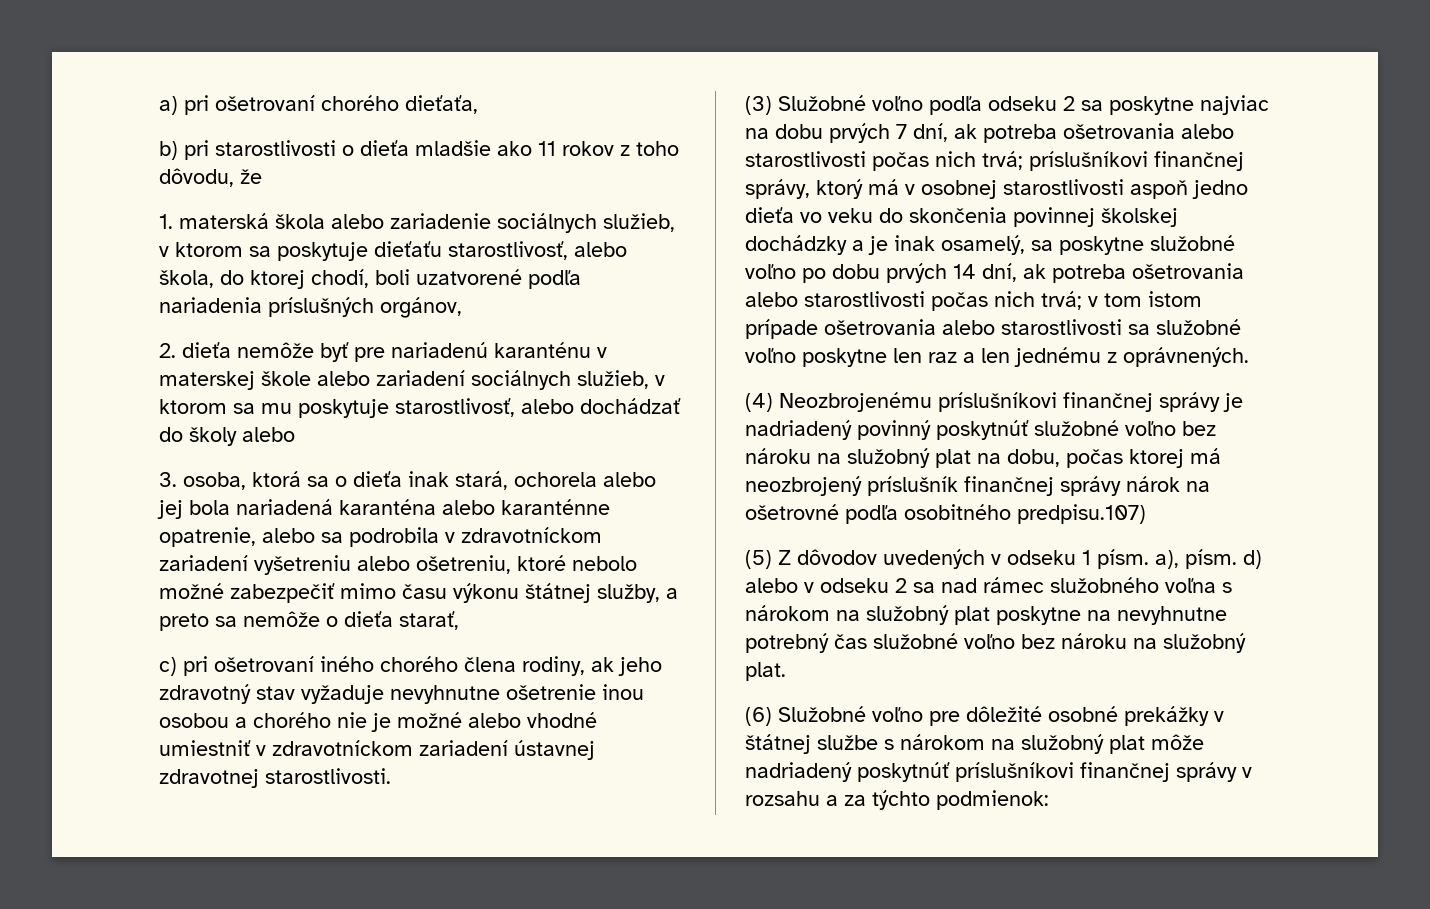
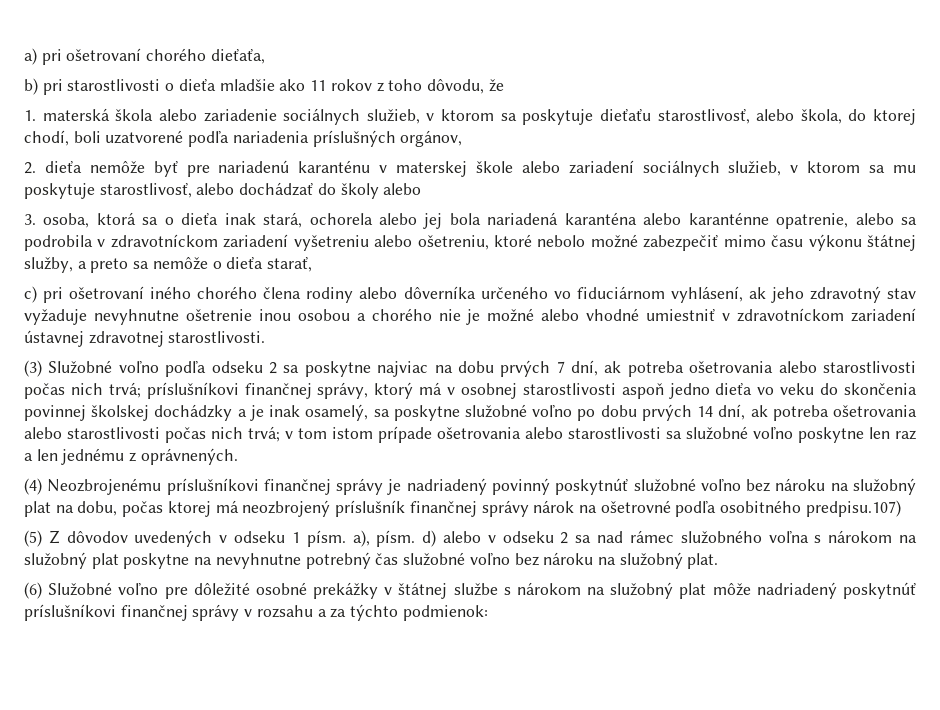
- c) pri ošetrovaní iného chorého člena rodiny, ak jeho zdravotný stav vyžaduje nevyhnutne ošetrenie inou osobou a chorého nie je možné alebo vhodné umiestniť v zdravotníckom zariadení ústavnej zdravotnej starostlivosti.
+ c) pri ošetrovaní iného chorého člena rodiny alebo dôverníka určeného vo fiduciárnom vyhlásení, ak jeho zdravotný stav vyžaduje nevyhnutne ošetrenie inou osobou a chorého nie je možné alebo vhodné umiestniť v zdravotníckom zariadení ústavnej zdravotnej starostlivosti.

